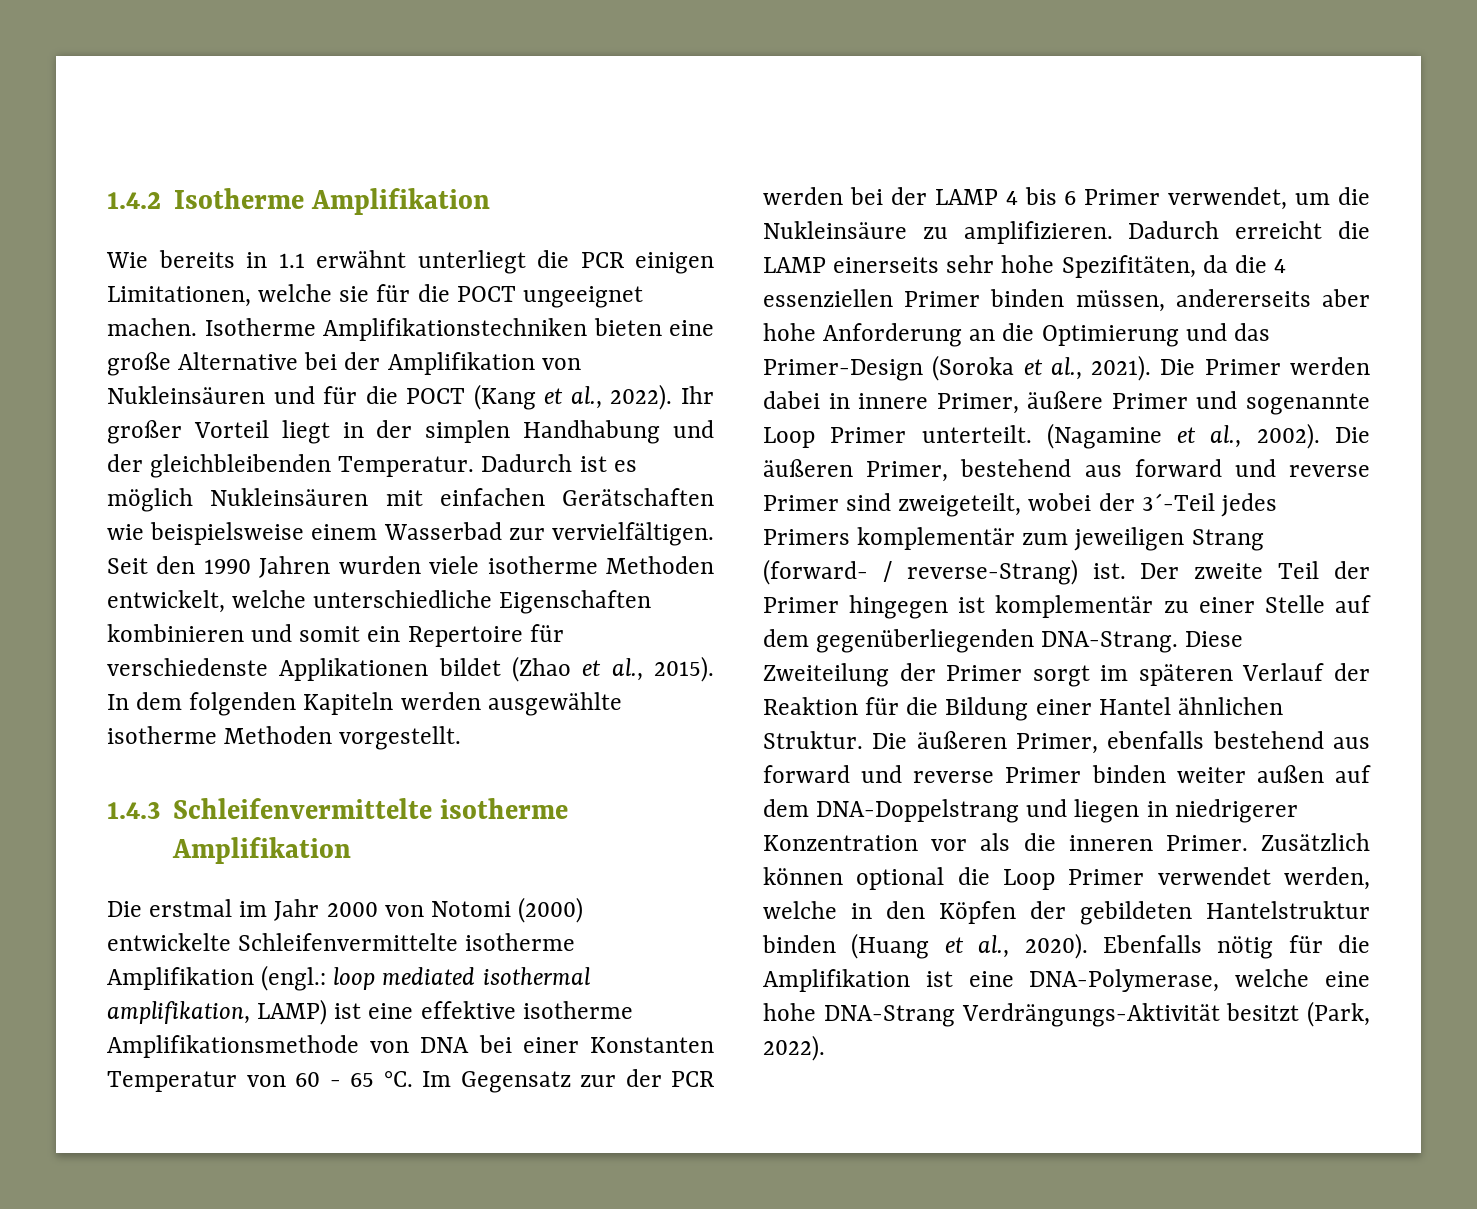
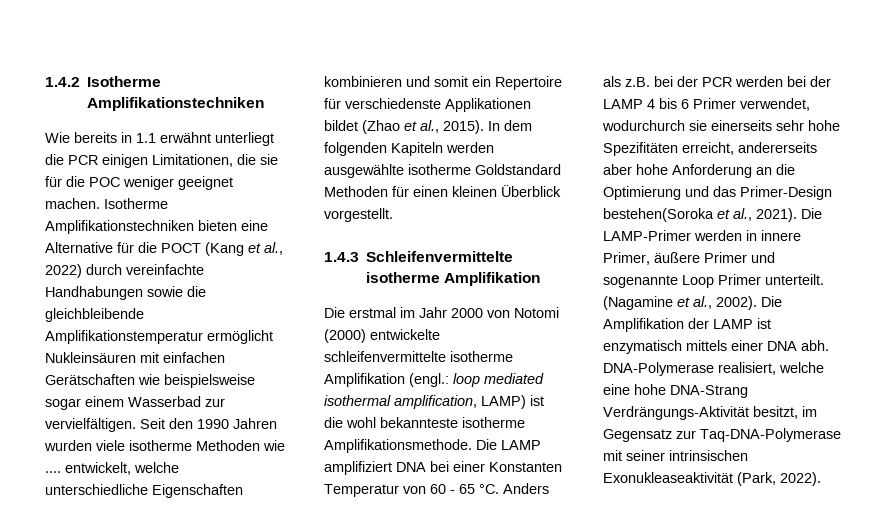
- 1.4.2 Isotherme Amplifikation
+ 1.4.2 Isotherme Amplifikationstechniken
- Wie bereits in 1.1 erwähnt unterliegt die PCR einigen Limitationen, welche sie für die POCT ungeeignet machen.
+ Wie bereits in 1.1 erwähnt unterliegt die PCR einigen Limitationen, die sie für die POC weniger geeignet machen.
- Isotherme Amplifikationstechniken bieten eine große Alternative bei der Amplifikation von Nukleinsäuren und für die POCT (Kang et al., 2022). Ihr großer Vorteil liegt in der simplen Handhabung und der gleichbleibenden Temperatur. Dadurch ist es möglich Nukleinsäuren mit einfachen Gerätschaften wie beispielsweise einem Wasserbad zur vervielfältigen.
+ Isotherme Amplifikationstechniken bieten eine Alternative für die POCT (Kang et al., 2022) durch vereinfachte Handhabungen sowie die gleichbleibende Amplifikationstemperatur ermöglicht Nukleinsäuren mit einfachen Gerätschaften wie beispielsweise sogar einem Wasserbad zur vervielfältigen.
- Seit den 1990 Jahren wurden viele isotherme Methoden entwickelt, welche unterschiedliche Eigenschaften kombinieren und somit ein Repertoire für verschiedenste Applikationen bildet (Zhao et al., 2015).
+ Seit den 1990 Jahren wurden viele isotherme Methoden wie .... entwickelt, welche unterschiedliche Eigenschaften kombinieren und somit ein Repertoire für verschiedenste Applikationen bildet (Zhao et al., 2015).
- In dem folgenden Kapiteln werden ausgewählte isotherme Methoden vorgestellt.
+ In dem folgenden Kapiteln werden ausgewählte isotherme Goldstandard Methoden für einen kleinen Überblick vorgestellt.
- Die erstmal im Jahr 2000 von Notomi (2000) entwickelte Schleifenvermittelte isotherme Amplifikation (engl.: loop mediated isothermal amplifikation, LAMP) ist eine effektive isotherme Amplifikationsmethode von DNA bei einer Konstanten Temperatur von 60 - 65 °C.
+ Die erstmal im Jahr 2000 von Notomi (2000) entwickelte schleifenvermittelte isotherme Amplifikation (engl.: loop mediated isothermal amplification, LAMP) ist die wohl bekannteste isotherme Amplifikationsmethode. Die LAMP amplifiziert DNA bei einer Konstanten Temperatur von 60 - 65 °C.
- Im Gegensatz zur der PCR werden bei der LAMP 4 bis 6 Primer verwendet, um die Nukleinsäure zu amplifizieren. Dadurch erreicht die LAMP einerseits sehr hohe Spezifitäten, da die 4 essenziellen Primer binden müssen, andererseits aber hohe Anforderung an die Optimierung und das Primer-Design (Soroka et al., 2021).
+ Anders als z.B. bei der PCR werden bei der LAMP 4 bis 6 Primer verwendet, wodurchurch sie einerseits sehr hohe Spezifitäten erreicht, andererseits aber hohe Anforderung an die Optimierung und das Primer-Design bestehen(Soroka et al., 2021).
- Die Primer werden dabei in innere Primer, äußere Primer und sogenannte Loop Primer unterteilt.
+ Die LAMP-Primer werden in innere Primer, äußere Primer und sogenannte Loop Primer unterteilt.
- Die äußeren Primer, bestehend aus forward und reverse Primer sind zweigeteilt, wobei der 3´-Teil jedes Primers komplementär zum jeweiligen Strang (forward- / reverse-Strang) ist. Der zweite Teil der Primer hingegen ist komplementär zu einer Stelle auf dem gegenüberliegenden DNA-Strang. Diese Zweiteilung der Primer sorgt im späteren Verlauf der Reaktion für die Bildung einer Hantel ähnlichen Struktur. Die äußeren Primer, ebenfalls bestehend aus forward und reverse Primer binden weiter außen auf dem DNA-Doppelstrang und liegen in niedrigerer Konzentration vor als die inneren Primer. Zusätzlich können optional die Loop Primer verwendet werden, welche in den Köpfen der gebildeten Hantelstruktur binden (Huang et al., 2020). Ebenfalls nötig für die Amplifikation ist eine DNA-Polymerase, welche eine hohe DNA-Strang Verdrängungs-Aktivität besitzt (Park, 2022).
+ Die Amplifikation der LAMP ist enzymatisch mittels einer DNA abh. DNA-Polymerase realisiert, welche eine hohe DNA-Strang Verdrängungs-Aktivität besitzt, im Gegensatz zur Taq-DNA-Polymerase mit seiner intrinsischen Exonukleaseaktivität (Park, 2022).

